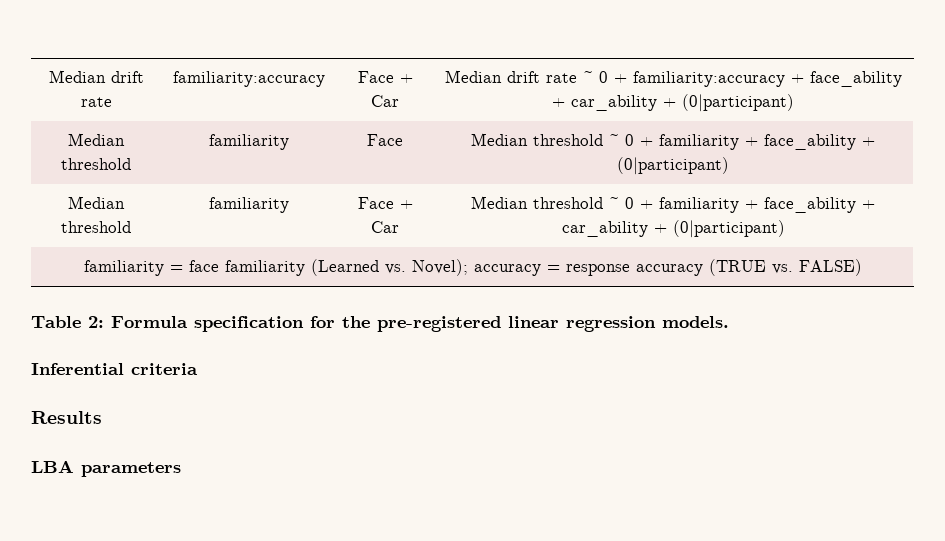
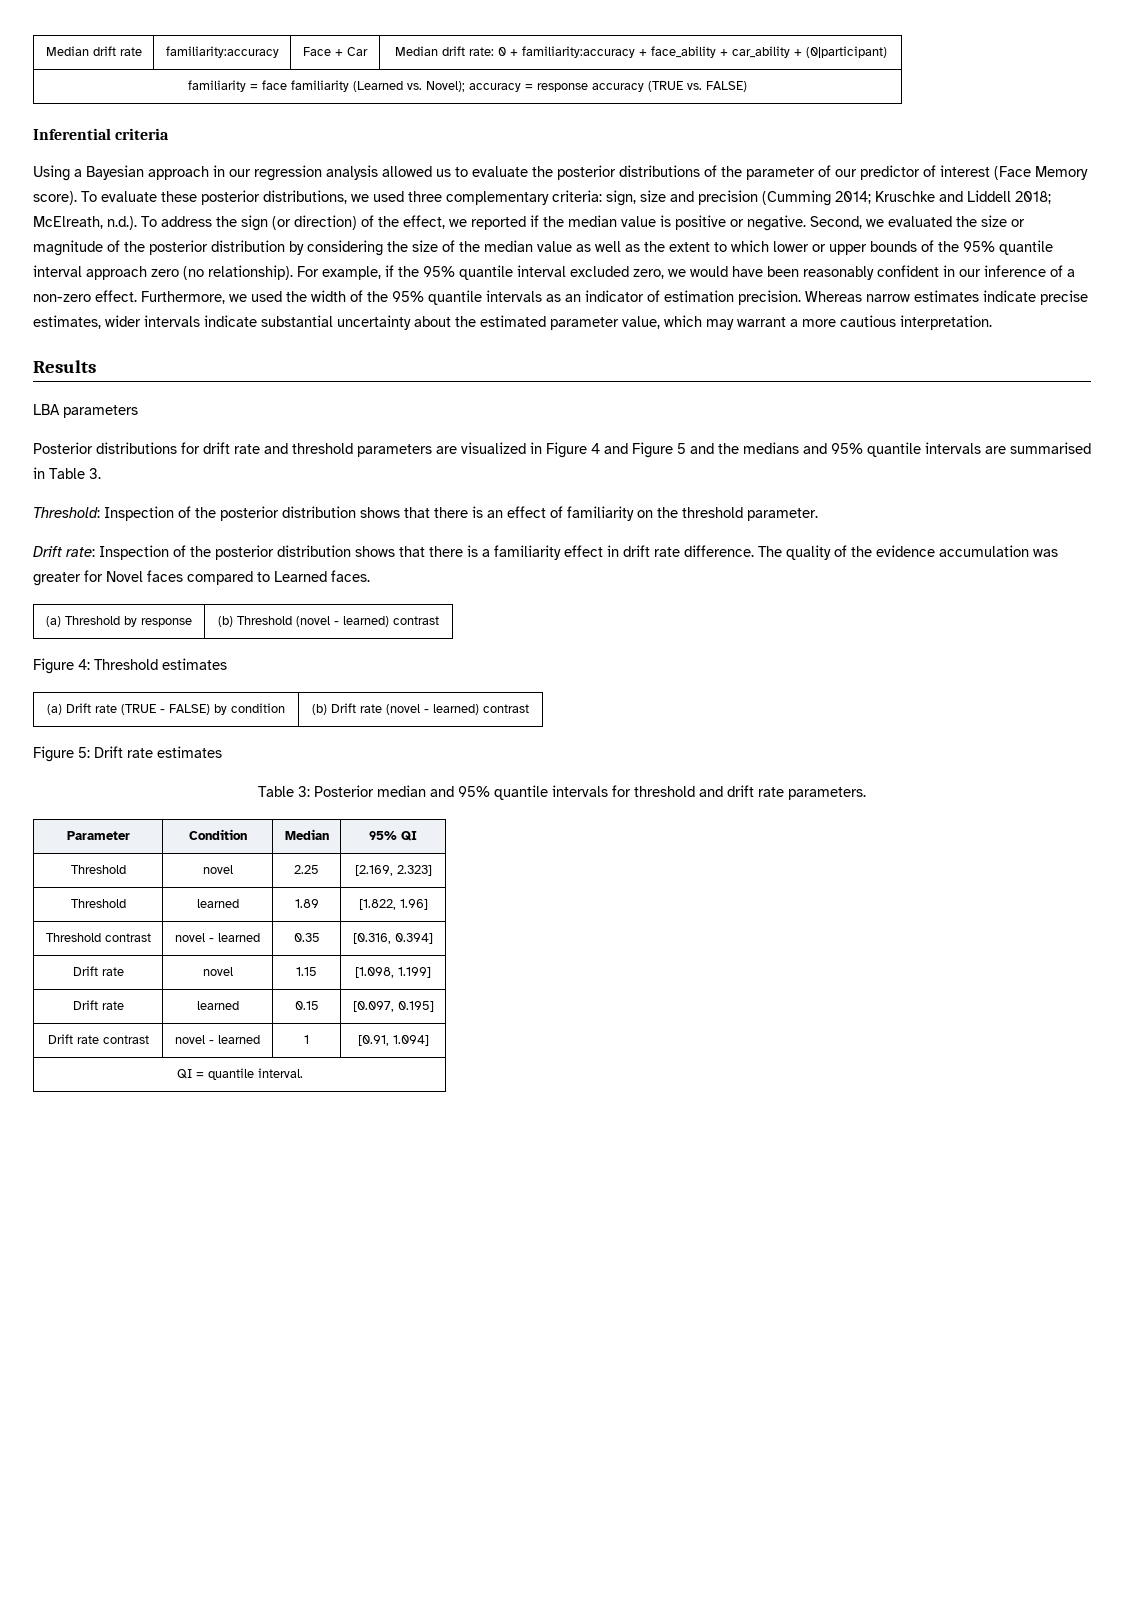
- Median drift rate | familiarity:accuracy | Face + Car | Median drift rate ~ 0 + familiarity:accuracy + face_ability + car_ability + (0|participant)
+ Median drift rate | familiarity:accuracy | Face + Car | Median drift rate: 0 + familiarity:accuracy + face_ability + car_ability + (0|participant)
- Median threshold | familiarity | Face | Median threshold ~ 0 + familiarity + face_ability + (0|participant)
- Median threshold | familiarity | Face + Car | Median threshold ~ 0 + familiarity + face_ability + car_ability + (0|participant)
- Table 2: Formula specification for the pre-registered linear regression models.
  Inferential criteria
+ Using a Bayesian approach in our regression analysis allowed us to evaluate the posterior distributions of the parameter of our predictor of interest (Face Memory score). To evaluate these posterior distributions, we used three complementary criteria: sign, size and precision (Cumming 2014; Kruschke and Liddell 2018; McElreath, n.d.). To address the sign (or direction) of the effect, we reported if the median value is positive or negative. Second, we evaluated the size or magnitude of the posterior distribution by considering the size of the median value as well as the extent to which lower or upper bounds of the 95% quantile interval approach zero (no relationship). For example, if the 95% quantile interval excluded zero, we would have been reasonably confident in our inference of a non-zero effect. Furthermore, we used the width of the 95% quantile intervals as an indicator of estimation precision. Whereas narrow estimates indicate precise estimates, wider intervals indicate substantial uncertainty about the estimated parameter value, which may warrant a more cautious interpretation.
  Results
  LBA parameters
+ Posterior distributions for drift rate and threshold parameters are visualized in Figure 4 and Figure 5 and the medians and 95% quantile intervals are summarised in Table 3.
+ Threshold: Inspection of the posterior distribution shows that there is an effect of familiarity on the threshold parameter.
+ Drift rate: Inspection of the posterior distribution shows that there is a familiarity effect in drift rate difference. The quality of the evidence accumulation was greater for Novel faces compared to Learned faces.
+ (a) Threshold by response | (b) Threshold (novel - learned) contrast
+ Figure 4: Threshold estimates
+ (a) Drift rate (TRUE - FALSE) by condition | (b) Drift rate (novel - learned) contrast
+ Figure 5: Drift rate estimates
+ Table 3: Posterior median and 95% quantile intervals for threshold and drift rate parameters.
+ Parameter | Condition | Median | 95% QI
+ Threshold | novel | 2.25 | [2.169, 2.323]
+ Threshold | learned | 1.89 | [1.822, 1.96]
+ Threshold contrast | novel - learned | 0.35 | [0.316, 0.394]
+ Drift rate | novel | 1.15 | [1.098, 1.199]
+ Drift rate | learned | 0.15 | [0.097, 0.195]
+ Drift rate contrast | novel - learned | 1 | [0.91, 1.094]
+ QI = quantile interval.

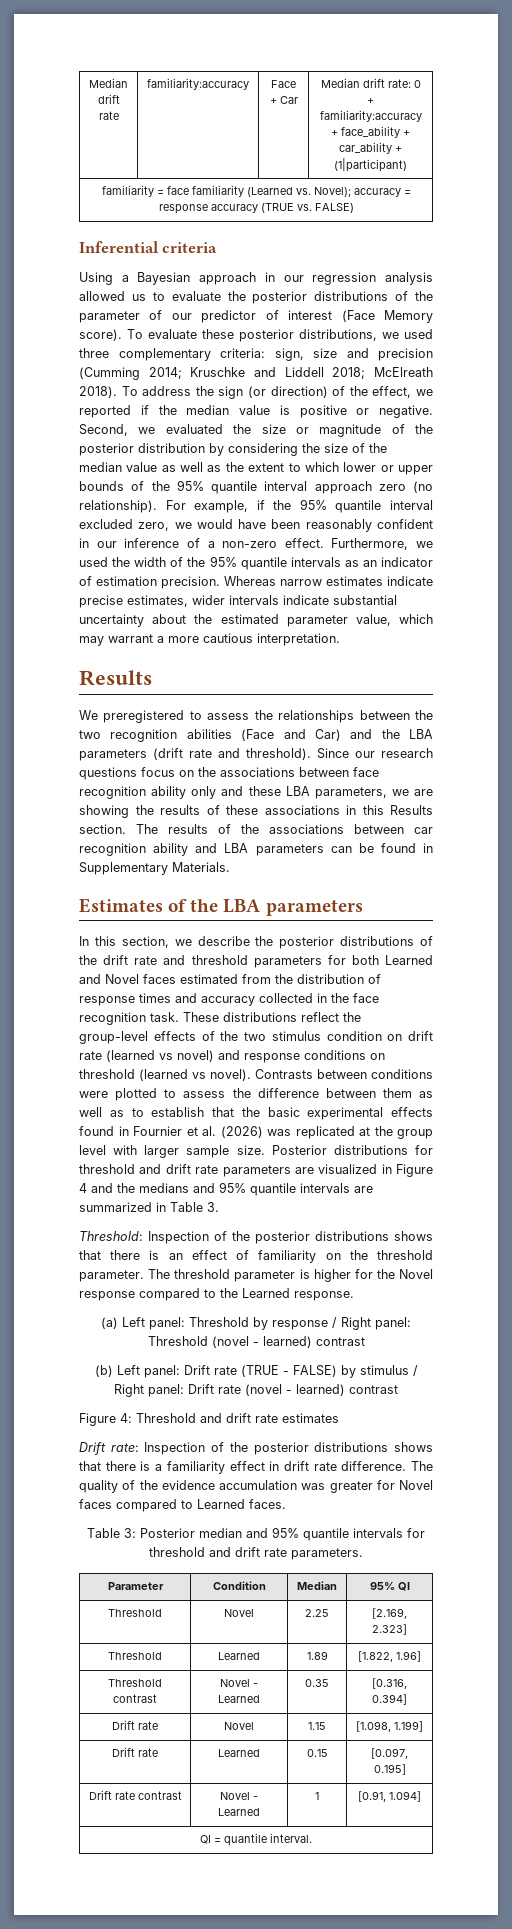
- Median drift rate | familiarity:accuracy | Face + Car | Median drift rate: 0 + familiarity:accuracy + face_ability + car_ability + (0|participant)
+ Median drift rate | familiarity:accuracy | Face + Car | Median drift rate: 0 + familiarity:accuracy + face_ability + car_ability + (1|participant)
- To evaluate these posterior distributions, we used three complementary criteria: sign, size and precision (Cumming 2014; Kruschke and Liddell 2018; McElreath, n.d.). To address the sign (or direction) of the effect, we reported if the median value is positive or negative.
+ To evaluate these posterior distributions, we used three complementary criteria: sign, size and precision (Cumming 2014; Kruschke and Liddell 2018; McElreath 2018). To address the sign (or direction) of the effect, we reported if the median value is positive or negative.
- LBA parameters
- Posterior distributions for drift rate and threshold parameters are visualized in Figure 4 and Figure 5 and the medians and 95% quantile intervals are summarised in Table 3.
+ We preregistered to assess the relationships between the two recognition abilities (Face and Car) and the LBA parameters (drift rate and threshold). Since our research questions focus on the associations between face recognition ability only and these LBA parameters, we are showing the results of these associations in this Results section. The results of the associations between car recognition ability and LBA parameters can be found in Supplementary Materials.
+ Estimates of the LBA parameters
+ In this section, we describe the posterior distributions of the drift rate and threshold parameters for both Learned and Novel faces estimated from the distribution of response times and accuracy collected in the face recognition task. These distributions reflect the group-level effects of the two stimulus condition on drift rate (learned vs novel) and response conditions on threshold (learned vs novel). Contrasts between conditions were plotted to assess the difference between them as well as to establish that the basic experimental effects found in Fournier et al. (2026) was replicated at the group level with larger sample size. Posterior distributions for threshold and drift rate parameters are visualized in Figure 4 and the medians and 95% quantile intervals are summarized in Table 3.
- Threshold: Inspection of the posterior distribution shows that there is an effect of familiarity on the threshold parameter.
+ Threshold: Inspection of the posterior distributions shows that there is an effect of familiarity on the threshold parameter. The threshold parameter is higher for the Novel response compared to the Learned response.
+ (a) Left panel: Threshold by response / Right panel: Threshold (novel - learned) contrast
+ (b) Left panel: Drift rate (TRUE - FALSE) by stimulus / Right panel: Drift rate (novel - learned) contrast
+ Figure 4: Threshold and drift rate estimates
- Drift rate: Inspection of the posterior distribution shows that there is a familiarity effect in drift rate difference.
+ Drift rate: Inspection of the posterior distributions shows that there is a familiarity effect in drift rate difference.
- (a) Threshold by response | (b) Threshold (novel - learned) contrast
- Figure 4: Threshold estimates
- (a) Drift rate (TRUE - FALSE) by condition | (b) Drift rate (novel - learned) contrast
- Figure 5: Drift rate estimates
- Threshold | novel | 2.25 | [2.169, 2.323]
+ Threshold | Novel | 2.25 | [2.169, 2.323]
- Threshold | learned | 1.89 | [1.822, 1.96]
+ Threshold | Learned | 1.89 | [1.822, 1.96]
- Threshold contrast | novel - learned | 0.35 | [0.316, 0.394]
+ Threshold contrast | Novel - Learned | 0.35 | [0.316, 0.394]
- Drift rate | novel | 1.15 | [1.098, 1.199]
+ Drift rate | Novel | 1.15 | [1.098, 1.199]
- Drift rate | learned | 0.15 | [0.097, 0.195]
+ Drift rate | Learned | 0.15 | [0.097, 0.195]
- Drift rate contrast | novel - learned | 1 | [0.91, 1.094]
+ Drift rate contrast | Novel - Learned | 1 | [0.91, 1.094]

